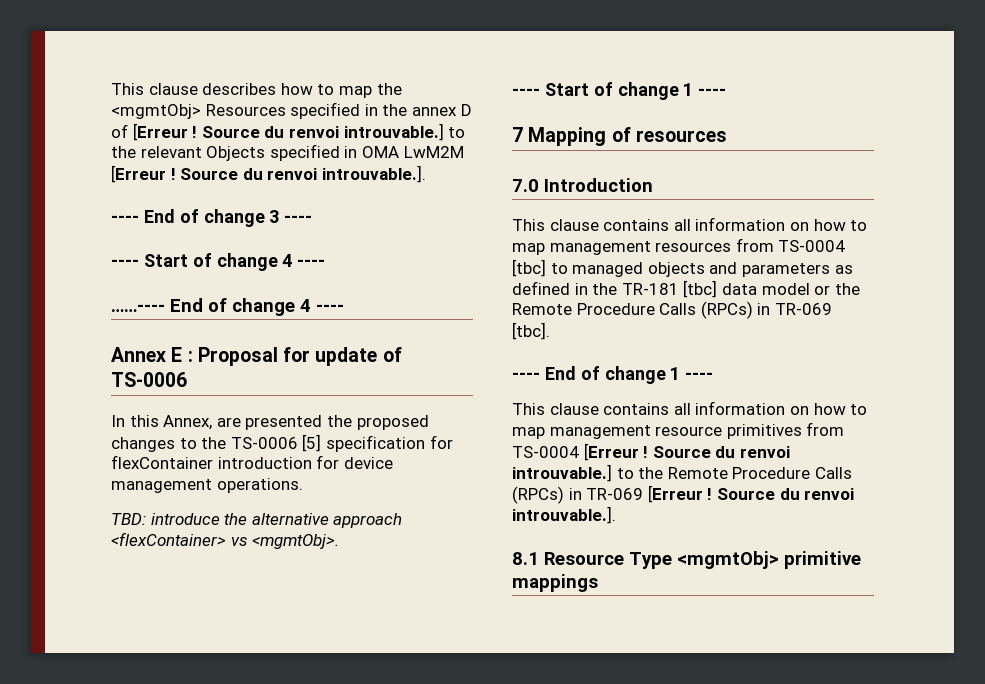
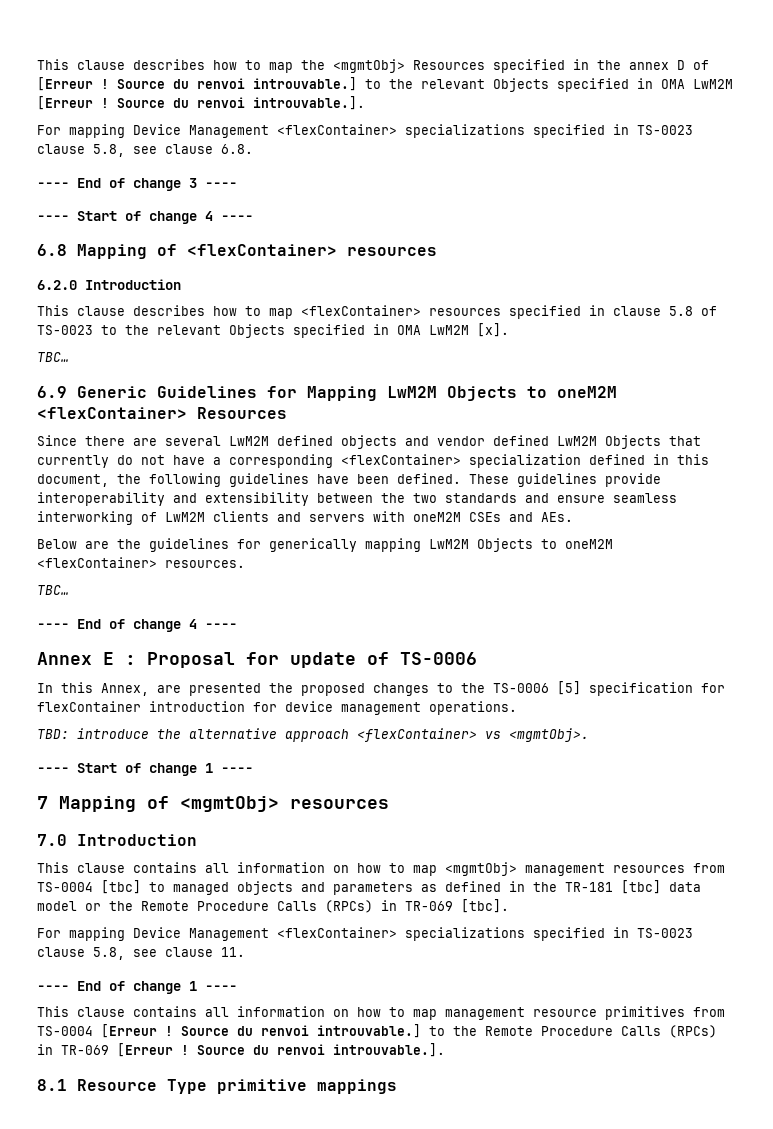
+ For mapping Device Management <flexContainer> specializations specified in TS-0023 clause 5.8, see clause 6.8.
- ……---- End of change 4 ----
+ 6.8 Mapping of <flexContainer> resources
+ 6.2.0 Introduction
+ This clause describes how to map <flexContainer> resources specified in clause 5.8 of TS-0023 to the relevant Objects specified in OMA LwM2M [x].
+ TBC…
+ 6.9 Generic Guidelines for Mapping LwM2M Objects to oneM2M <flexContainer> Resources
+ Since there are several LwM2M defined objects and vendor defined LwM2M Objects that currently do not have a corresponding <flexContainer> specialization defined in this document, the following guidelines have been defined. These guidelines provide interoperability and extensibility between the two standards and ensure seamless interworking of LwM2M clients and servers with oneM2M CSEs and AEs.
+ Below are the guidelines for generically mapping LwM2M Objects to oneM2M <flexContainer> resources.
+ TBC…
+ ---- End of change 4 ----
- 7 Mapping of resources
+ 7 Mapping of <mgmtObj> resources
- This clause contains all information on how to map management resources from TS-0004 [tbc] to managed objects and parameters as defined in the TR-181 [tbc] data model or the Remote Procedure Calls (RPCs) in TR-069 [tbc].
+ This clause contains all information on how to map <mgmtObj> management resources from TS-0004 [tbc] to managed objects and parameters as defined in the TR-181 [tbc] data model or the Remote Procedure Calls (RPCs) in TR-069 [tbc].
+ For mapping Device Management <flexContainer> specializations specified in TS-0023 clause 5.8, see clause 11.
- 8.1 Resource Type <mgmtObj> primitive mappings
+ 8.1 Resource Type primitive mappings

